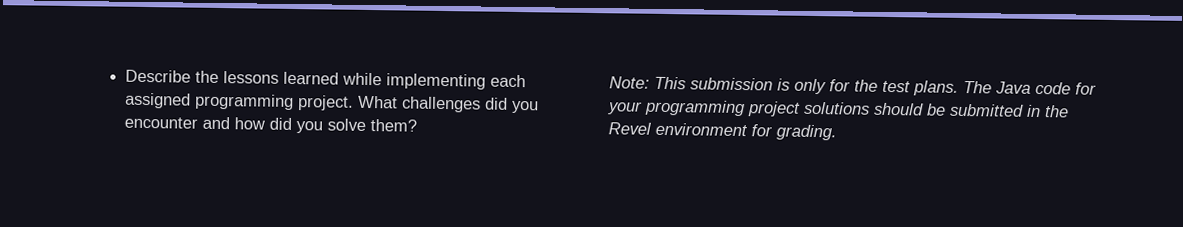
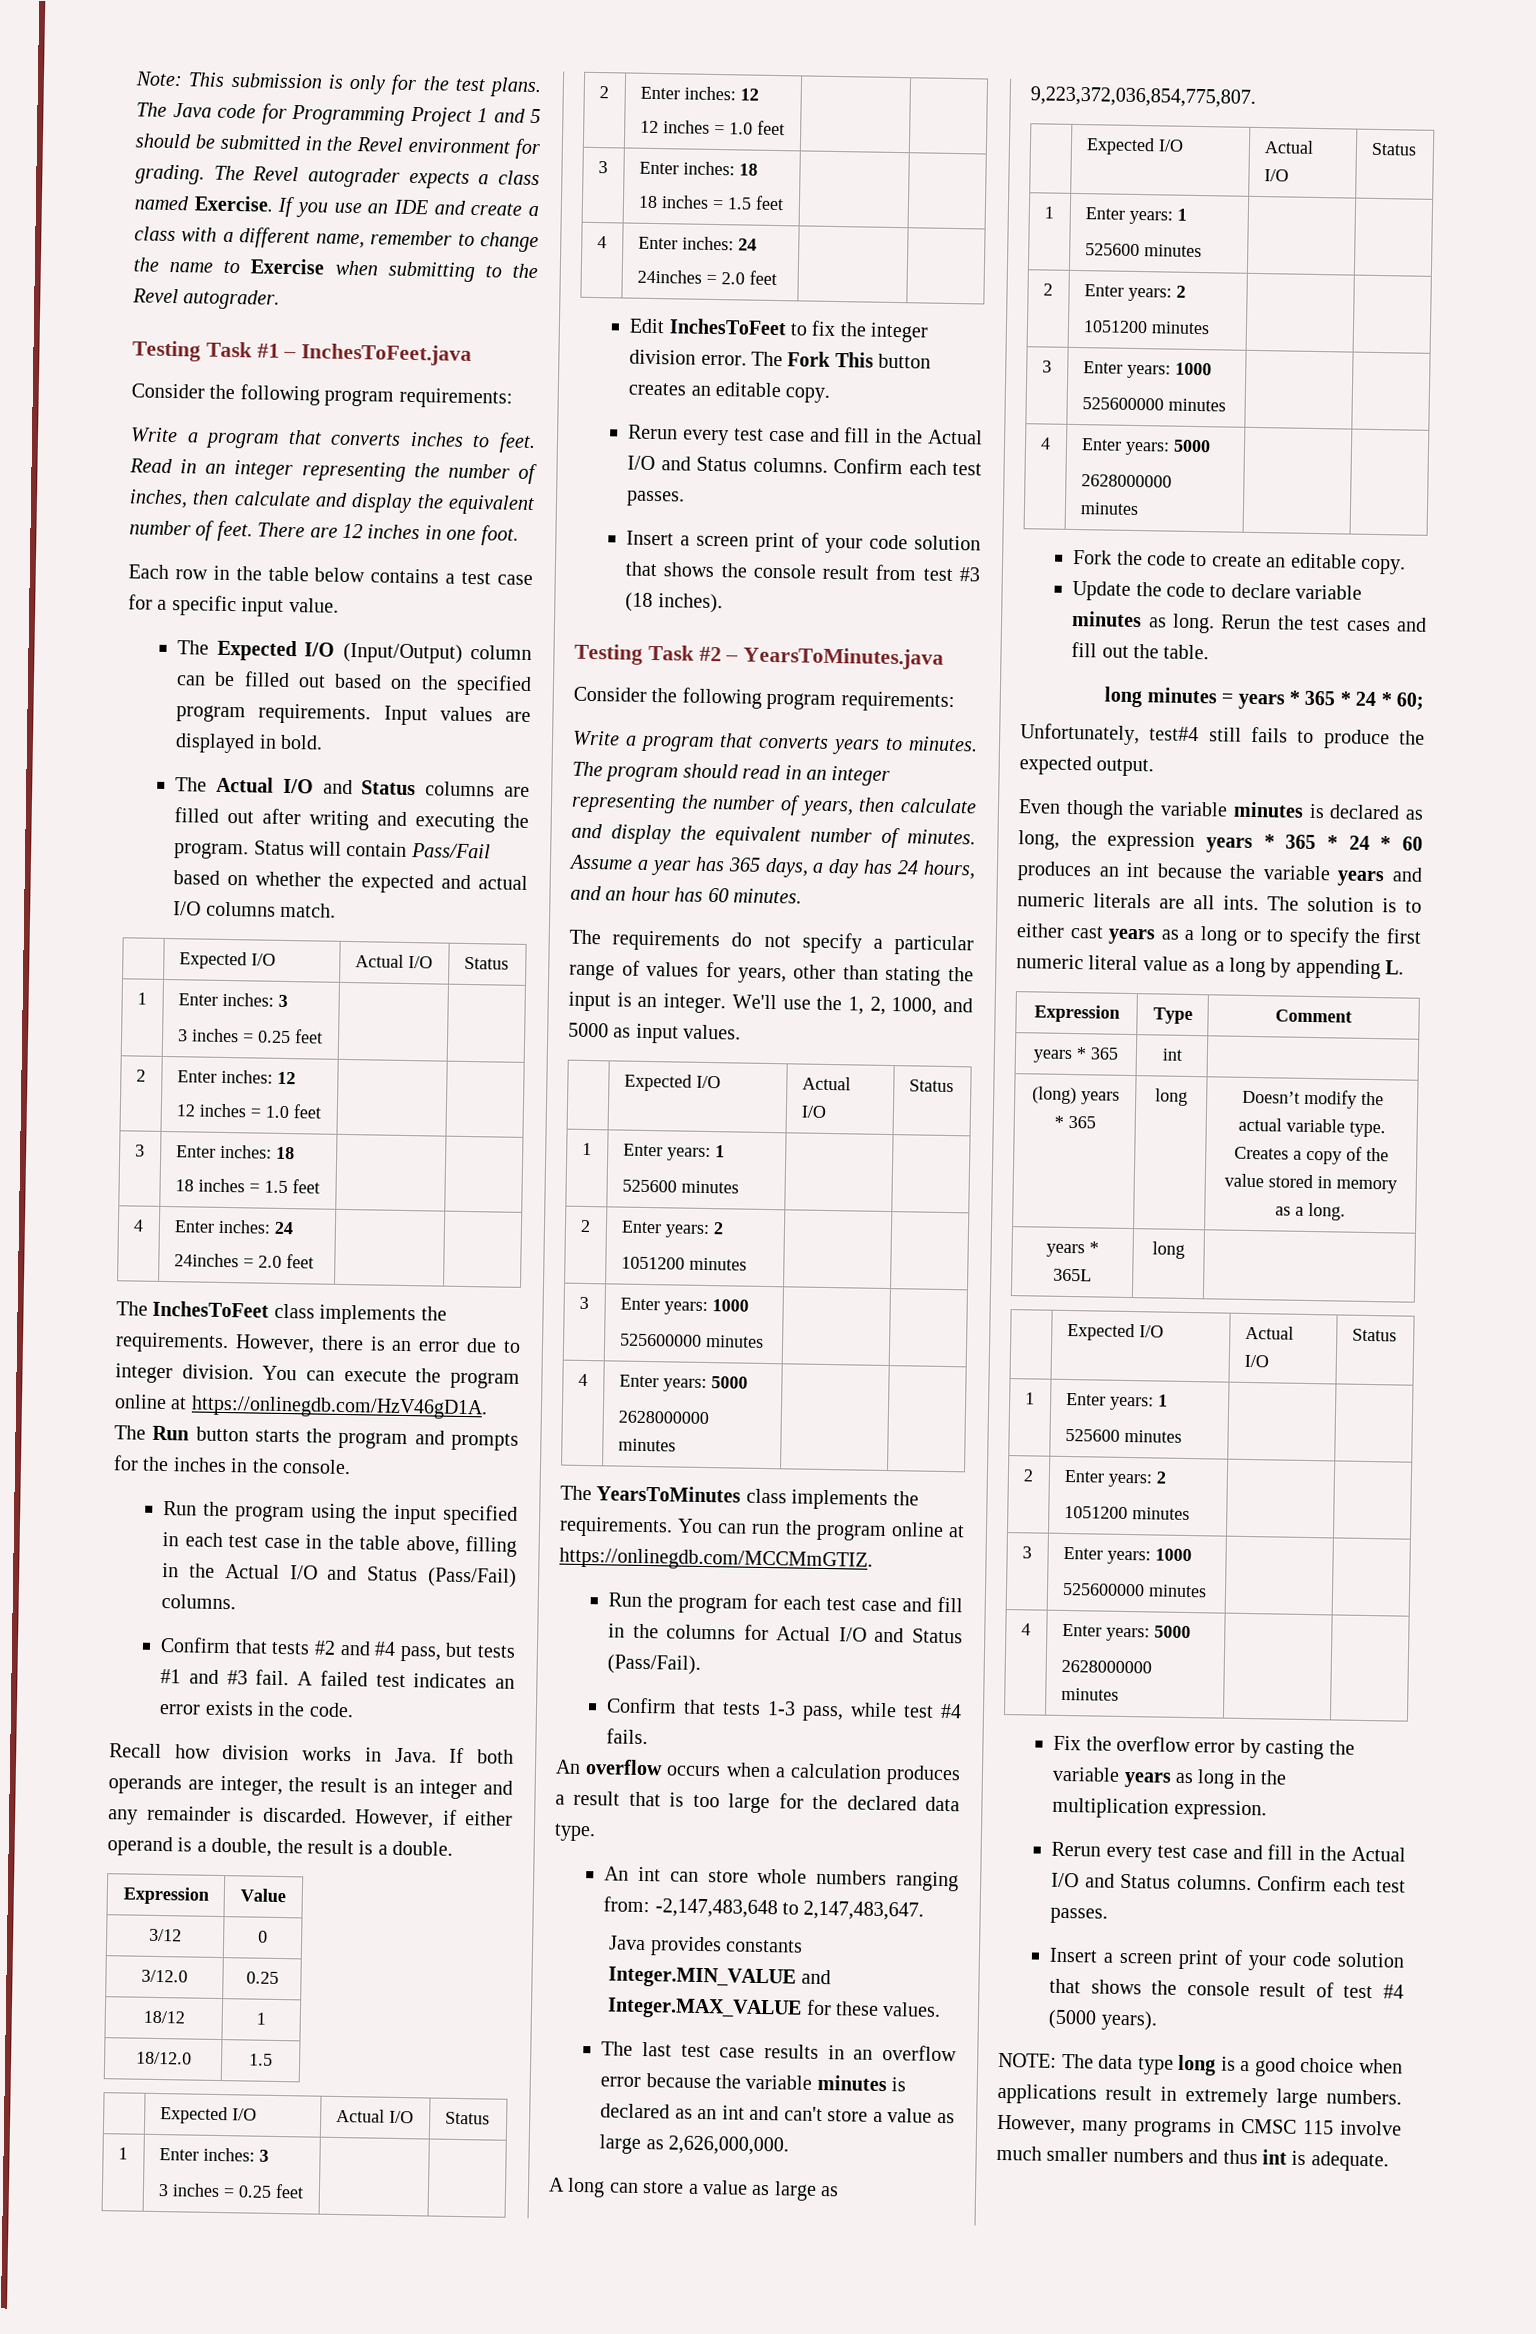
- Describe the lessons learned while implementing each assigned programming project. What challenges did you encounter and how did you solve them?
- The Java code for your programming project solutions should be submitted in the Revel environment for grading.
+ The Java code for Programming Project 1 and 5 should be submitted in the Revel environment for grading.
+ The Revel autograder expects a class named Exercise. If you use an IDE and create a class with a different name, remember to change the name to Exercise when submitting to the Revel autograder.
+ Testing Task #1 – InchesToFeet.java
+ Consider the following program requirements:
+ Write a program that converts inches to feet. Read in an integer representing the number of inches, then calculate and display the equivalent number of feet. There are 12 inches in one foot.
+ Each row in the table below contains a test case for a specific input value.
+ The Expected I/O (Input/Output) column can be filled out based on the specified program requirements. Input values are displayed in bold.
+ The Actual I/O and Status columns are filled out after writing and executing the program. Status will contain Pass/Fail based on whether the expected and actual I/O columns match.
+ | Expected I/O | Actual I/O | Status
+ 1 | Enter inches: 3
+ 3 inches = 0.25 feet | |
+ 2 | Enter inches: 12
+ 12 inches = 1.0 feet | |
+ 3 | Enter inches: 18
+ 18 inches = 1.5 feet | |
+ 4 | Enter inches: 24
+ 24inches = 2.0 feet | |
+ The InchesToFeet class implements the requirements. However, there is an error due to integer division. You can execute the program online at https://onlinegdb.com/HzV46gD1A. The Run button starts the program and prompts for the inches in the console.
+ Run the program using the input specified in each test case in the table above, filling in the Actual I/O and Status (Pass/Fail) columns.
+ Confirm that tests #2 and #4 pass, but tests #1 and #3 fail. A failed test indicates an error exists in the code.
+ Recall how division works in Java. If both operands are integer, the result is an integer and any remainder is discarded. However, if either operand is a double, the result is a double.
+ Expression | Value
+ 3/12 | 0
+ 3/12.0 | 0.25
+ 18/12 | 1
+ 18/12.0 | 1.5
+ | Expected I/O | Actual I/O | Status
+ 1 | Enter inches: 3
+ 3 inches = 0.25 feet | |
+ 2 | Enter inches: 12
+ 12 inches = 1.0 feet | |
+ 3 | Enter inches: 18
+ 18 inches = 1.5 feet | |
+ 4 | Enter inches: 24
+ 24inches = 2.0 feet | |
+ Edit InchesToFeet to fix the integer division error. The Fork This button creates an editable copy.
+ Rerun every test case and fill in the Actual I/O and Status columns. Confirm each test passes.
+ Insert a screen print of your code solution that shows the console result from test #3 (18 inches).
+ Testing Task #2 – YearsToMinutes.java
+ Consider the following program requirements:
+ Write a program that converts years to minutes. The program should read in an integer representing the number of years, then calculate and display the equivalent number of minutes. Assume a year has 365 days, a day has 24 hours, and an hour has 60 minutes.
+ The requirements do not specify a particular range of values for years, other than stating the input is an integer. We'll use the 1, 2, 1000, and 5000 as input values.
+ | Expected I/O | Actual I/O | Status
+ 1 | Enter years: 1
+ 525600 minutes | |
+ 2 | Enter years: 2
+ 1051200 minutes | |
+ 3 | Enter years: 1000
+ 525600000 minutes | |
+ 4 | Enter years: 5000
+ 2628000000 minutes | |
+ The YearsToMinutes class implements the requirements. You can run the program online at https://onlinegdb.com/MCCMmGTIZ.
+ Run the program for each test case and fill in the columns for Actual I/O and Status (Pass/Fail).
+ Confirm that tests 1-3 pass, while test #4 fails.
+ An overflow occurs when a calculation produces a result that is too large for the declared data type.
+ An int can store whole numbers ranging from: -2,147,483,648 to 2,147,483,647.
+ Java provides constants Integer.MIN_VALUE and Integer.MAX_VALUE for these values.
+ The last test case results in an overflow error because the variable minutes is declared as an int and can't store a value as large as 2,626,000,000.
+ A long can store a value as large as 9,223,372,036,854,775,807.
+ | Expected I/O | Actual I/O | Status
+ 1 | Enter years: 1
+ 525600 minutes | |
+ 2 | Enter years: 2
+ 1051200 minutes | |
+ 3 | Enter years: 1000
+ 525600000 minutes | |
+ 4 | Enter years: 5000
+ 2628000000 minutes | |
+ Fork the code to create an editable copy.
+ Update the code to declare variable minutes as long. Rerun the test cases and fill out the table.
+ long minutes = years * 365 * 24 * 60;
+ Unfortunately, test#4 still fails to produce the expected output.
+ Even though the variable minutes is declared as long, the expression years * 365 * 24 * 60 produces an int because the variable years and numeric literals are all ints. The solution is to either cast years as a long or to specify the first numeric literal value as a long by appending L.
+ Expression | Type | Comment
+ years * 365 | int |
+ (long) years * 365 | long | Doesn’t modify the actual variable type. Creates a copy of the value stored in memory as a long.
+ years * 365L | long |
+ | Expected I/O | Actual I/O | Status
+ 1 | Enter years: 1
+ 525600 minutes | |
+ 2 | Enter years: 2
+ 1051200 minutes | |
+ 3 | Enter years: 1000
+ 525600000 minutes | |
+ 4 | Enter years: 5000
+ 2628000000 minutes | |
+ Fix the overflow error by casting the variable years as long in the multiplication expression.
+ Rerun every test case and fill in the Actual I/O and Status columns. Confirm each test passes.
+ Insert a screen print of your code solution that shows the console result of test #4 (5000 years).
+ NOTE: The data type long is a good choice when applications result in extremely large numbers. However, many programs in CMSC 115 involve much smaller numbers and thus int is adequate.

